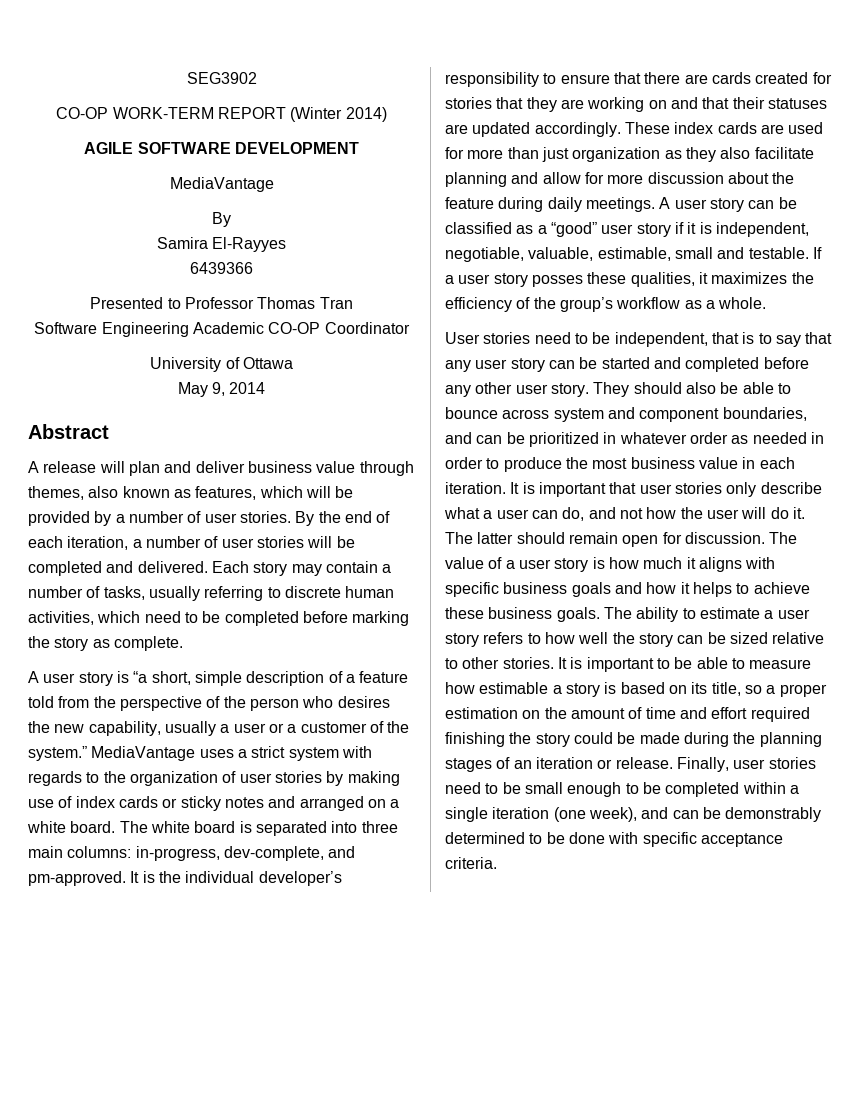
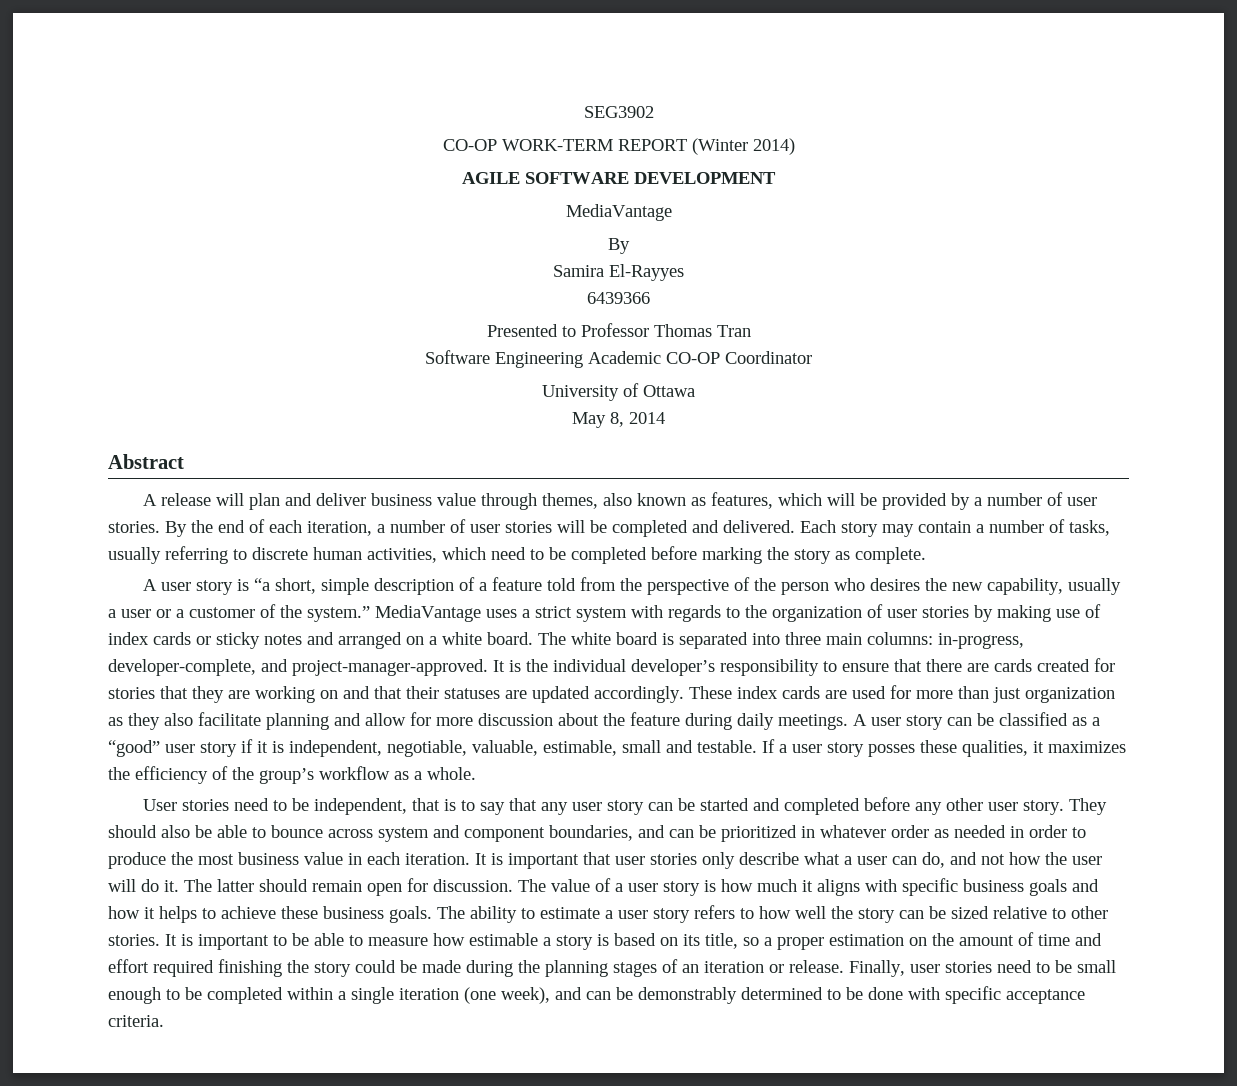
- May 9, 2014
+ May 8, 2014
- The white board is separated into three main columns: in-progress, dev-complete, and pm-approved.
+ The white board is separated into three main columns: in-progress, developer-complete, and project-manager-approved.

